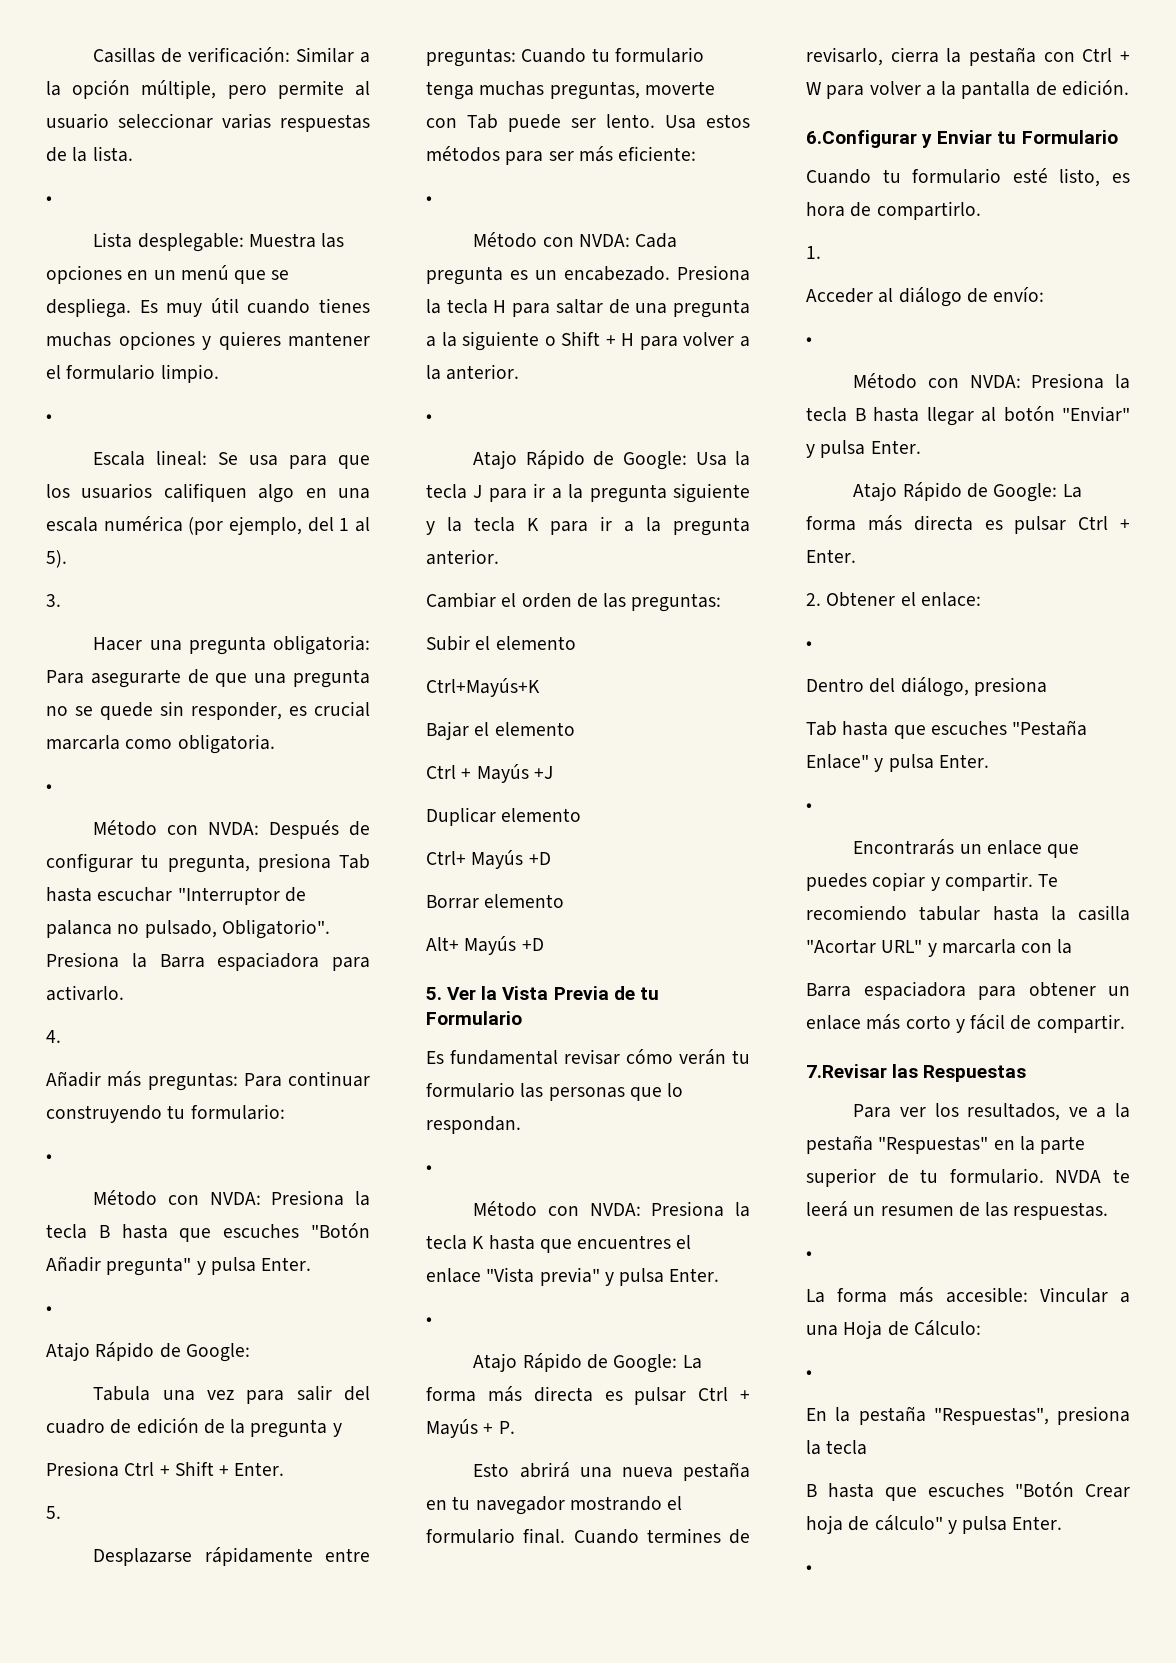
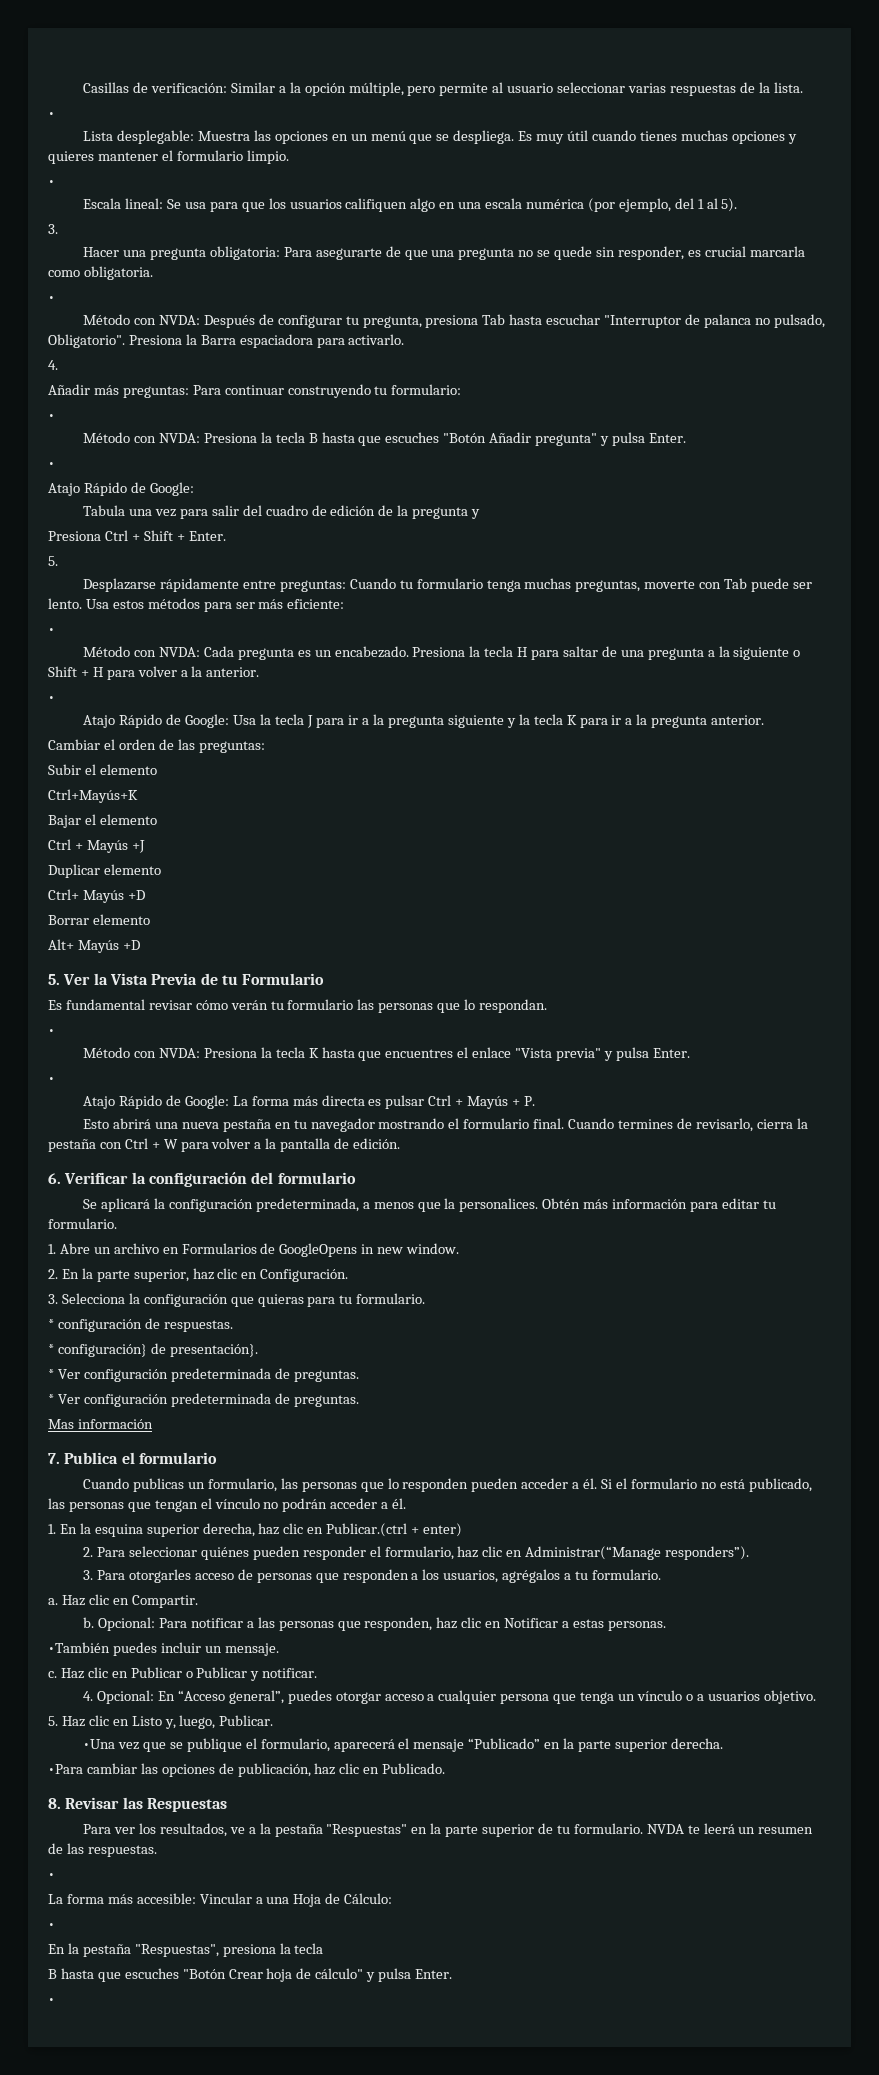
- 6.Configurar y Enviar tu Formulario
- Cuando tu formulario esté listo, es hora de compartirlo.
- 1.
- Acceder al diálogo de envío:
- •
- Método con NVDA: Presiona la tecla B hasta llegar al botón "Enviar" y pulsa Enter.
- Atajo Rápido de Google: La forma más directa es pulsar Ctrl + Enter.
- 2. Obtener el enlace:
- •
- Dentro del diálogo, presiona
- Tab hasta que escuches "Pestaña Enlace" y pulsa Enter.
- •
- Encontrarás un enlace que puedes copiar y compartir. Te recomiendo tabular hasta la casilla "Acortar URL" y marcarla con la
- Barra espaciadora para obtener un enlace más corto y fácil de compartir.
- 7.Revisar las Respuestas
+ 6. Verificar la configuración del formulario
+ Se aplicará la configuración predeterminada, a menos que la personalices. Obtén más información para editar tu formulario.
+ 1. Abre un archivo en Formularios de GoogleOpens in new window.
+ 2. En la parte superior, haz clic en Configuración.
+ 3. Selecciona la configuración que quieras para tu formulario.
+ * configuración de respuestas.
+ * configuración} de presentación}.
+ * Ver configuración predeterminada de preguntas.
+ * Ver configuración predeterminada de preguntas.
+ Mas información
+ 7. Publica el formulario
+ Cuando publicas un formulario, las personas que lo responden pueden acceder a él. Si el formulario no está publicado, las personas que tengan el vínculo no podrán acceder a él.
+ 1. En la esquina superior derecha, haz clic en Publicar.(ctrl + enter)
+ 2. Para seleccionar quiénes pueden responder el formulario, haz clic en Administrar(“Manage responders”).
+ 3. Para otorgarles acceso de personas que responden a los usuarios, agrégalos a tu formulario.
+ a. Haz clic en Compartir.
+ b. Opcional: Para notificar a las personas que responden, haz clic en Notificar a estas personas.
+ •También puedes incluir un mensaje.
+ c. Haz clic en Publicar o Publicar y notificar.
+ 4. Opcional: En “Acceso general”, puedes otorgar acceso a cualquier persona que tenga un vínculo o a usuarios objetivo.
+ 5. Haz clic en Listo y, luego, Publicar.
+ •Una vez que se publique el formulario, aparecerá el mensaje “Publicado” en la parte superior derecha.
+ •Para cambiar las opciones de publicación, haz clic en Publicado.
+ 8. Revisar las Respuestas

